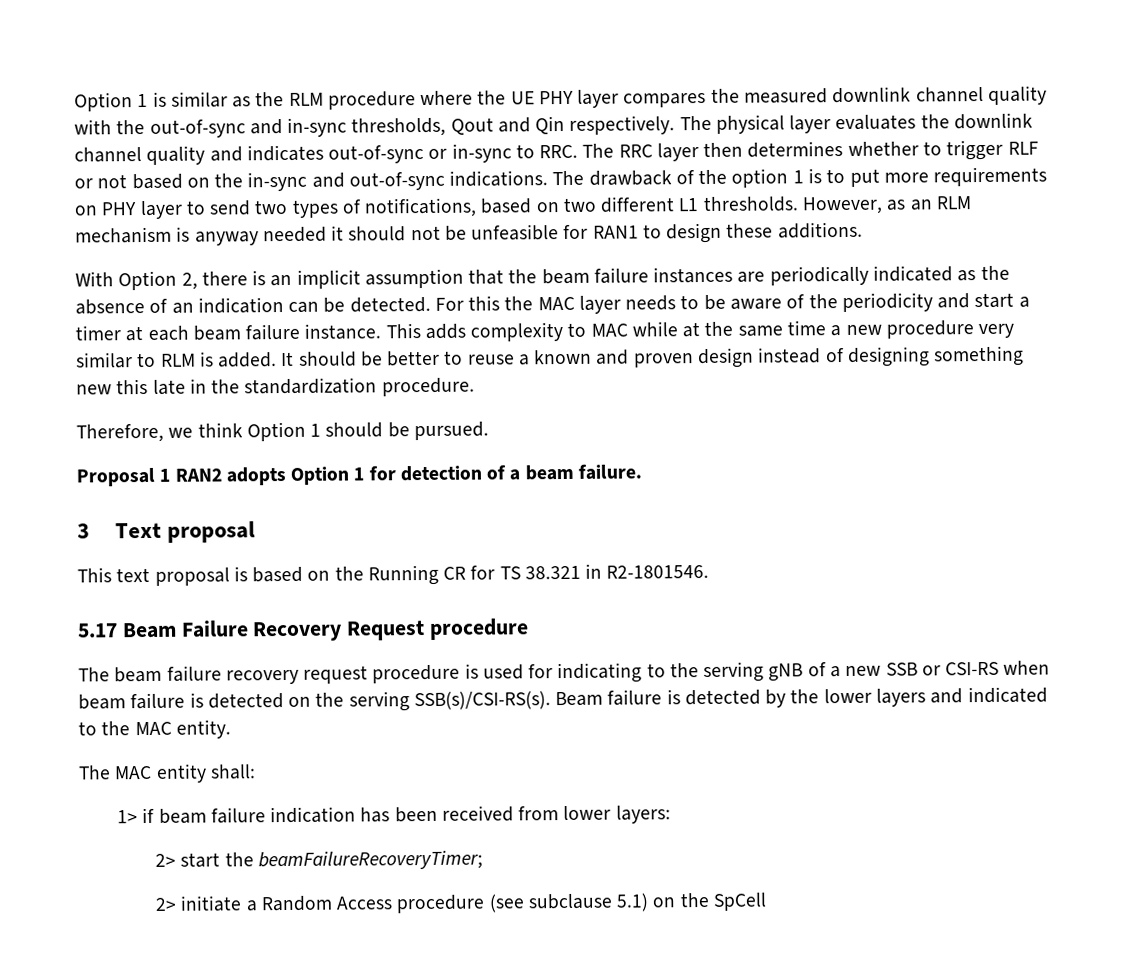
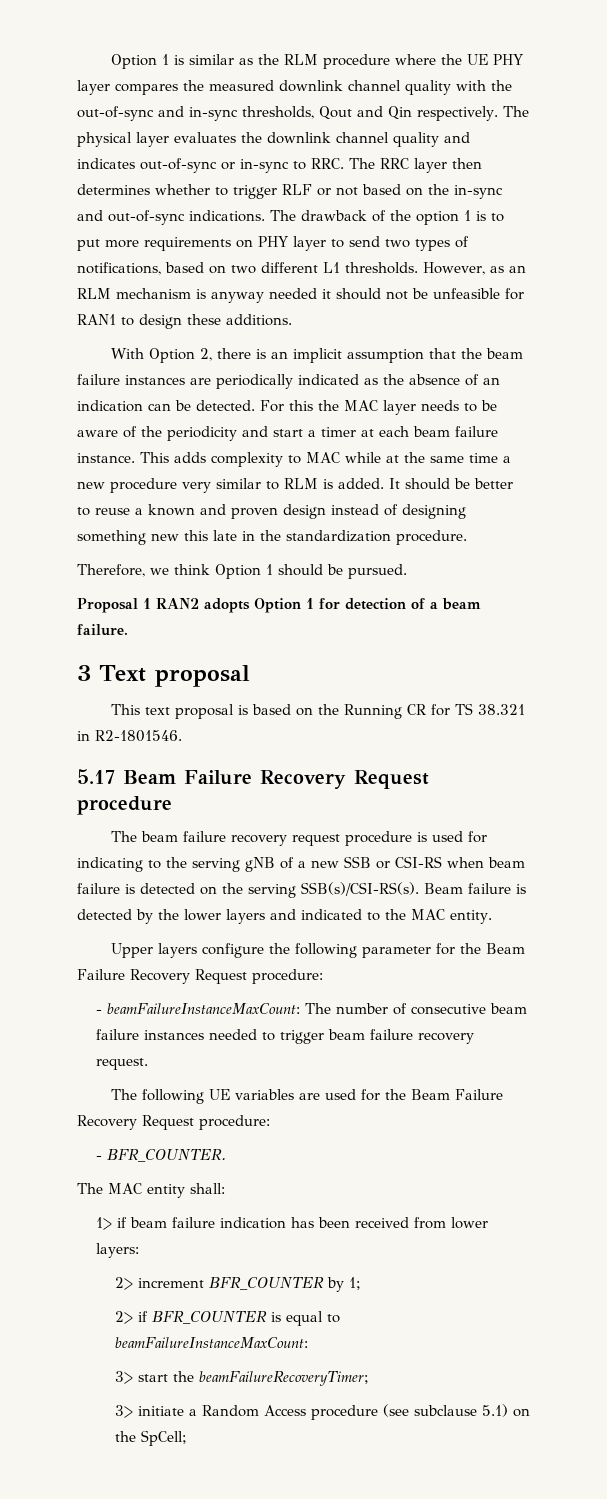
+ Upper layers configure the following parameter for the Beam Failure Recovery Request procedure:
+ - beamFailureInstanceMaxCount: The number of consecutive beam failure instances needed to trigger beam failure recovery request.
+ The following UE variables are used for the Beam Failure Recovery Request procedure:
+ - BFR_COUNTER.
- 2> start the beamFailureRecoveryTimer;
+ 2> increment BFR_COUNTER by 1;
+ 2> if BFR_COUNTER is equal to beamFailureInstanceMaxCount:
+ 3> start the beamFailureRecoveryTimer;
- 2> initiate a Random Access procedure (see subclause 5.1) on the SpCell
+ 3> initiate a Random Access procedure (see subclause 5.1) on the SpCell;

